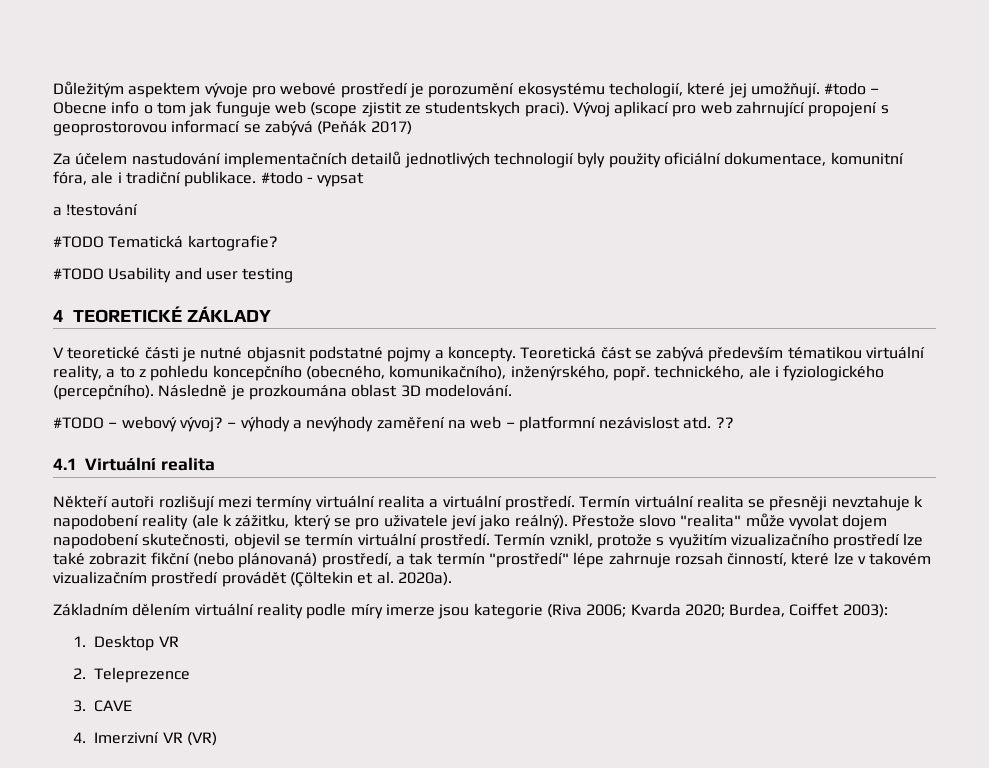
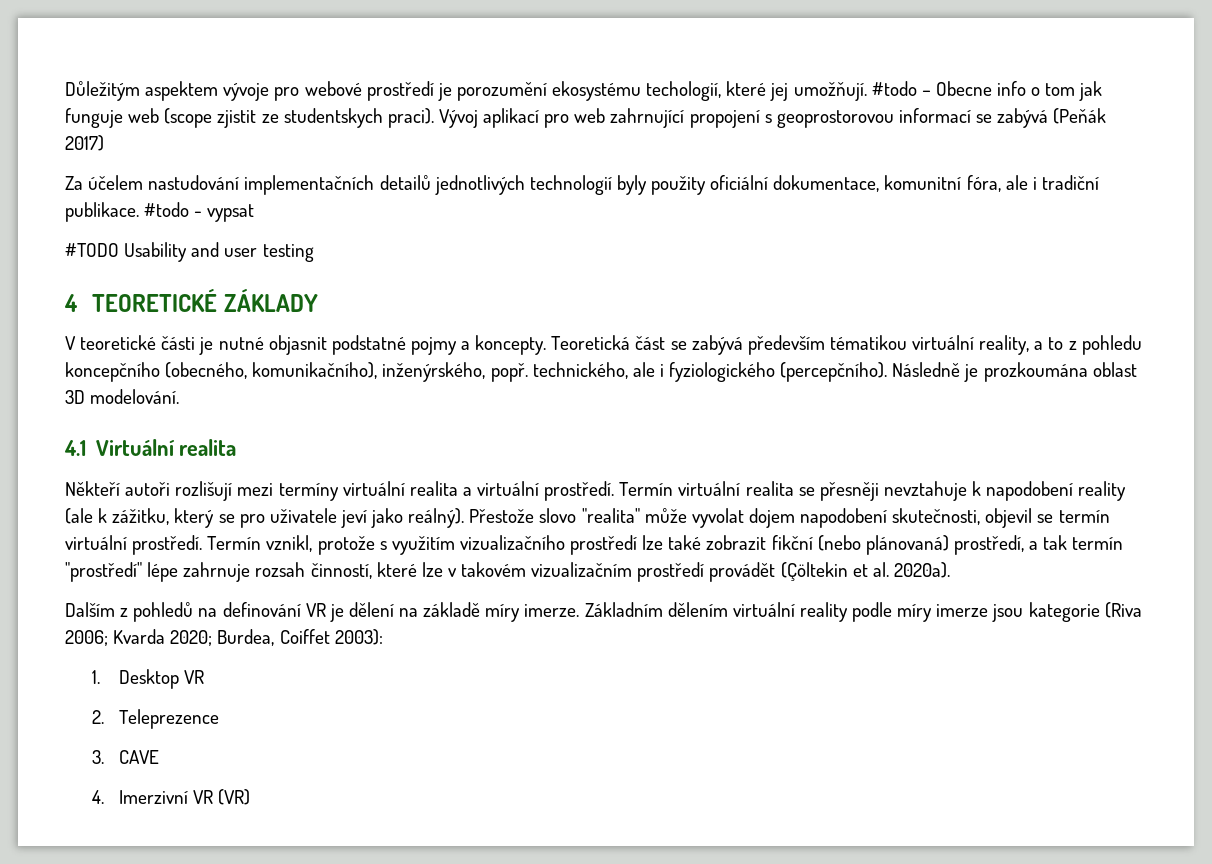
- a !testování
- #TODO Tematická kartografie?
- #TODO – webový vývoj? – výhody a nevýhody zaměření na web – platformní nezávislost atd. ??
+ Dalším z pohledů na definování VR je dělení na základě míry imerze.

